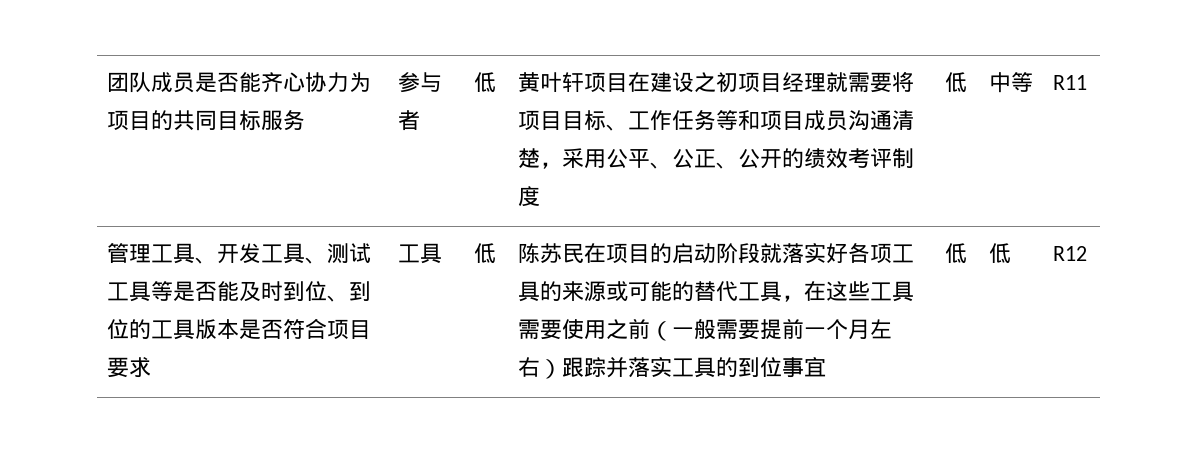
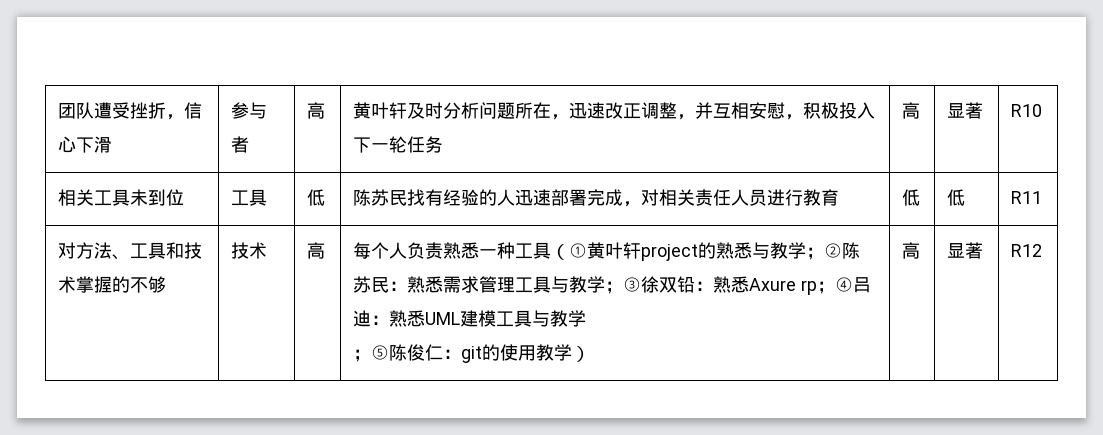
- 团队成员是否能齐心协力为项目的共同目标服务
+ 团队遭受挫折，信心下滑
- 低 | 黄叶轩项目在建设之初项目经理就需要将项目目标、工作任务等和项目成员沟通清楚，采用公平、公正、公开的绩效考评制度 | 低 | 中等 | R11
- 管理工具、开发工具、测试工具等是否能及时到位、到位的工具版本是否符合项目要求 | 工具 | 低 | 陈苏民在项目的启动阶段就落实好各项工具的来源或可能的替代工具，在这些工具需要使用之前（一般需要提前一个月左右）跟踪并落实工具的到位事宜 | 低 | 低
+ 高 | 黄叶轩及时分析问题所在，迅速改正调整，并互相安慰，积极投入下一轮任务 | 高 | 显著 | R10
+ 相关工具未到位 | 工具 | 低 | 陈苏民找有经验的人迅速部署完成，对相关责任人员进行教育 | 低 | 低 | R11
+ 对方法、工具和技术掌握的不够 | 技术 | 高 | 每个人负责熟悉一种工具（①黄叶轩project的熟悉与教学；②陈苏民：熟悉需求管理工具与教学；③徐双铅：熟悉Axure rp；④吕迪：熟悉UML建模工具与教学
+ ；⑤陈俊仁：git的使用教学） | 高 | 显著

